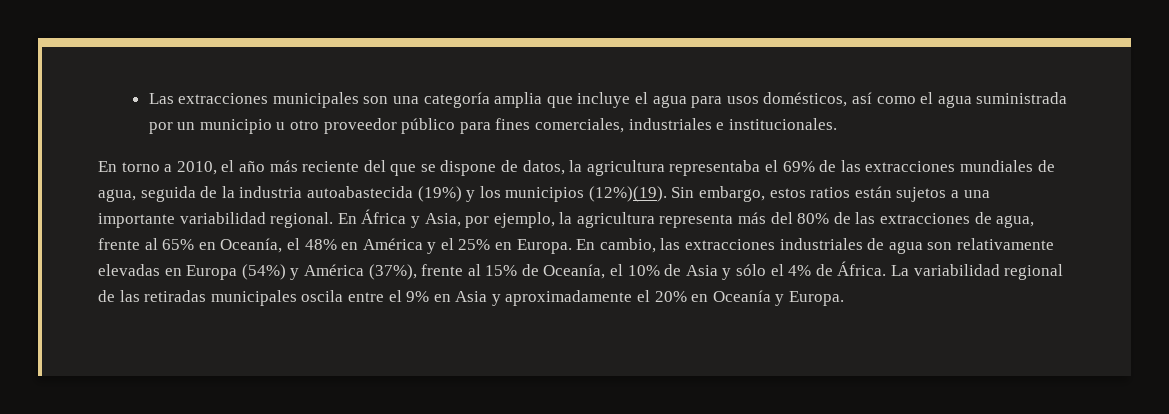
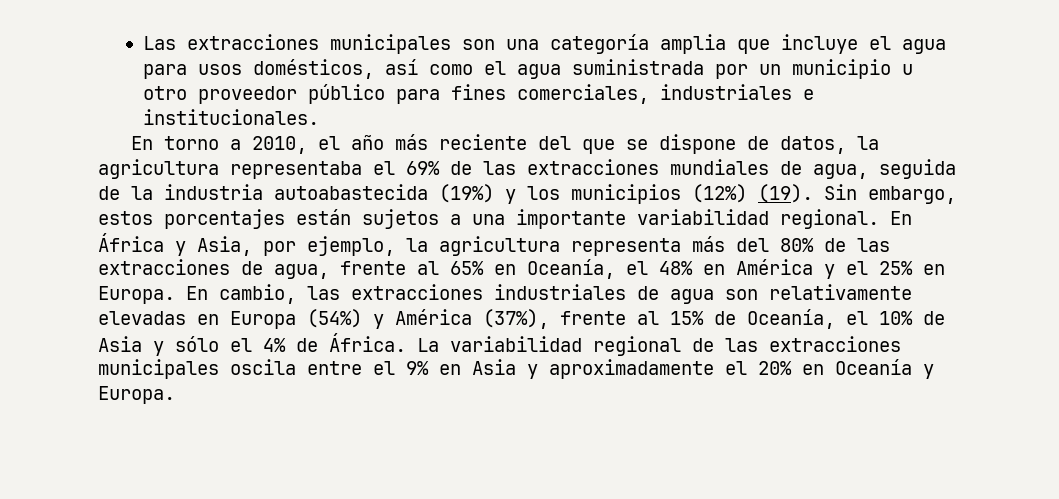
- En torno a 2010, el año más reciente del que se dispone de datos, la agricultura representaba el 69% de las extracciones mundiales de agua, seguida de la industria autoabastecida (19%) y los municipios (12%)(19).
+ En torno a 2010, el año más reciente del que se dispone de datos, la agricultura representaba el 69% de las extracciones mundiales de agua, seguida de la industria autoabastecida (19%) y los municipios (12%) (19).
- Sin embargo, estos ratios están sujetos a una importante variabilidad regional.
+ Sin embargo, estos porcentajes están sujetos a una importante variabilidad regional.
- La variabilidad regional de las retiradas municipales oscila entre el 9% en Asia y aproximadamente el 20% en Oceanía y Europa.
+ La variabilidad regional de las extracciones municipales oscila entre el 9% en Asia y aproximadamente el 20% en Oceanía y Europa.

